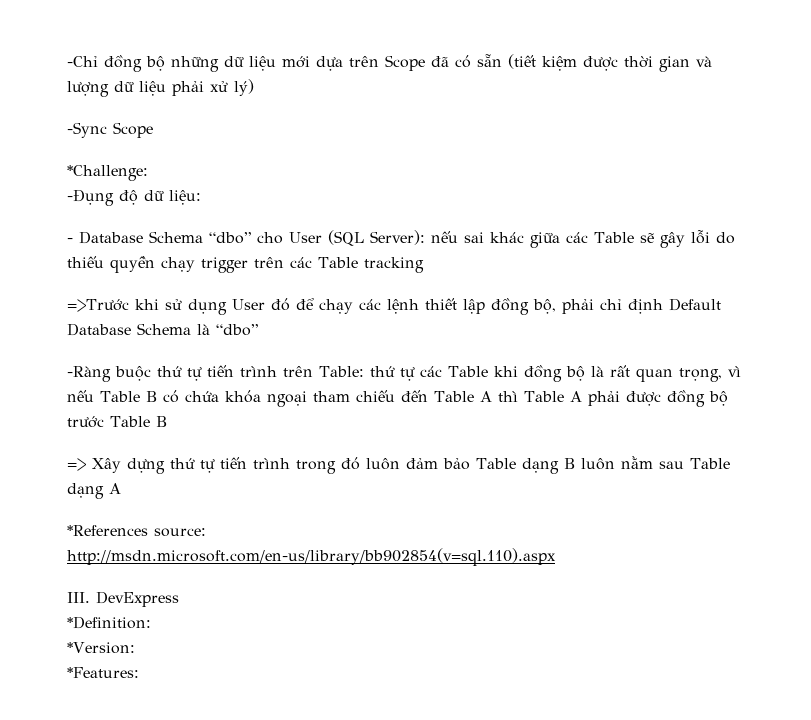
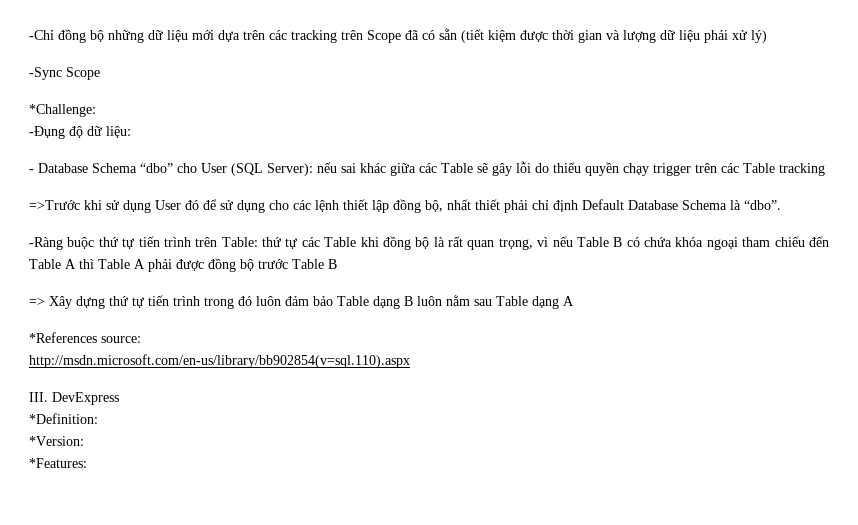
- -Chỉ đồng bộ những dữ liệu mới dựa trên Scope đã có sẵn (tiết kiệm được thời gian và lượng dữ liệu phải xử lý)
+ -Chỉ đồng bộ những dữ liệu mới dựa trên các tracking trên Scope đã có sẵn (tiết kiệm được thời gian và lượng dữ liệu phải xử lý)
- =>Trước khi sử dụng User đó để chạy các lệnh thiết lập đồng bộ, phải chỉ định Default Database Schema là “dbo”
+ =>Trước khi sử dụng User đó để sử dụng cho các lệnh thiết lập đồng bộ, nhất thiết phải chỉ định Default Database Schema là “dbo”.

